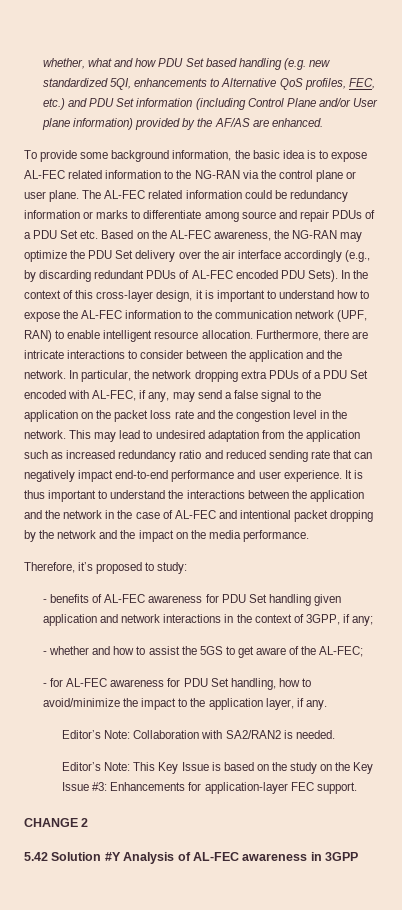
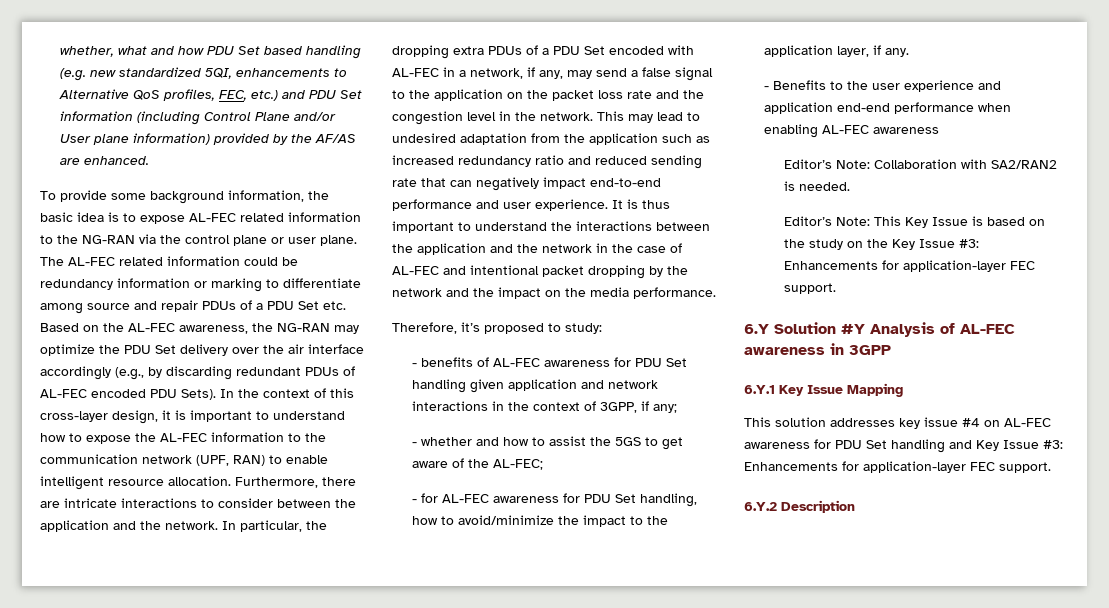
- The AL-FEC related information could be redundancy information or marks to differentiate among source and repair PDUs of a PDU Set etc. Based on the AL-FEC awareness, the NG-RAN may optimize the PDU Set delivery over the air interface accordingly (e.g., by discarding redundant PDUs of AL-FEC encoded PDU Sets).
+ The AL-FEC related information could be redundancy information or marking to differentiate among source and repair PDUs of a PDU Set etc. Based on the AL-FEC awareness, the NG-RAN may optimize the PDU Set delivery over the air interface accordingly (e.g., by discarding redundant PDUs of AL-FEC encoded PDU Sets).
- In particular, the network dropping extra PDUs of a PDU Set encoded with AL-FEC, if any, may send a false signal to the application on the packet loss rate and the congestion level in the network.
+ In particular, the dropping extra PDUs of a PDU Set encoded with AL-FEC in a network, if any, may send a false signal to the application on the packet loss rate and the congestion level in the network.
+ - Benefits to the user experience and application end-end performance when enabling AL-FEC awareness
- CHANGE 2
- 5.42 Solution #Y Analysis of AL-FEC awareness in 3GPP
+ 6.Y Solution #Y Analysis of AL-FEC awareness in 3GPP
+ 6.Y.1 Key Issue Mapping
+ This solution addresses key issue #4 on AL-FEC awareness for PDU Set handling and Key Issue #3: Enhancements for application-layer FEC support.
+ 6.Y.2 Description

